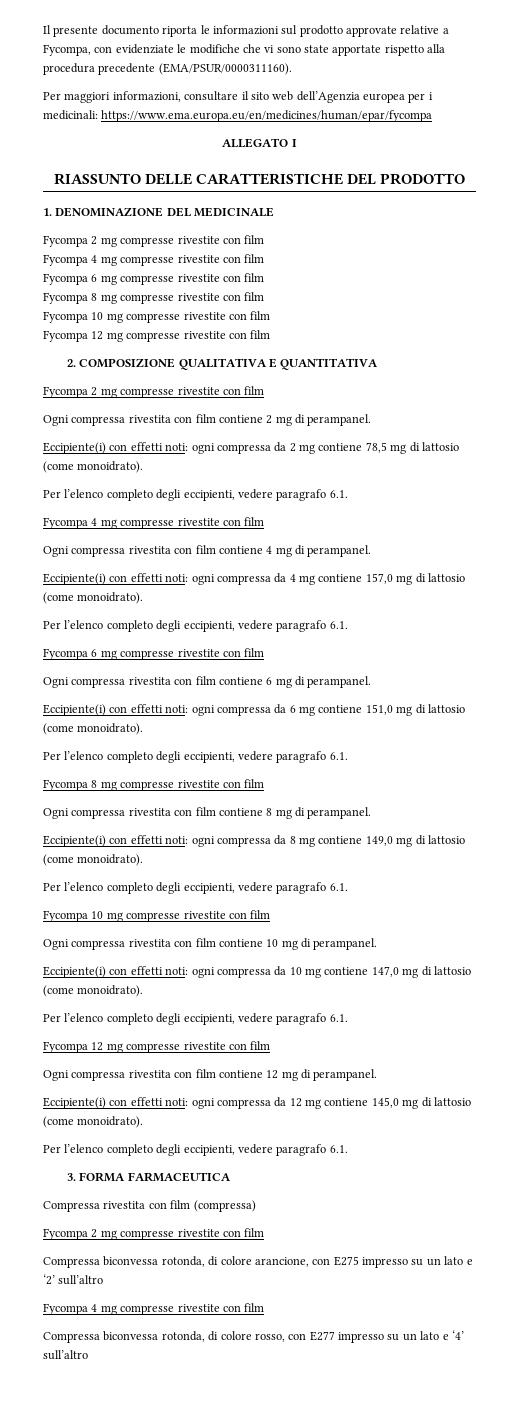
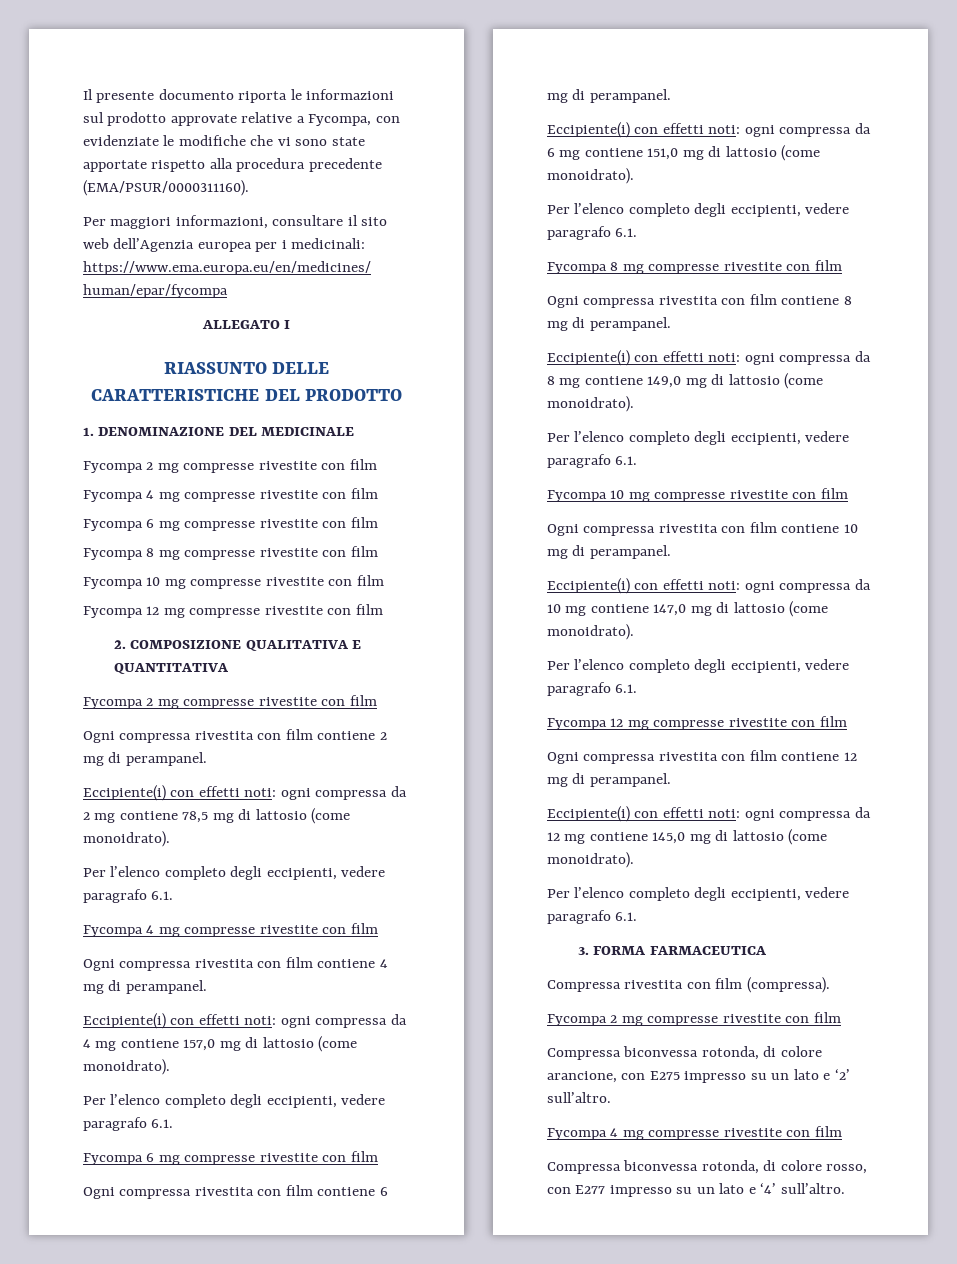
- Compressa rivestita con film (compressa)
+ Compressa rivestita con film (compressa).
- Compressa biconvessa rotonda, di colore arancione, con E275 impresso su un lato e ‘2’ sull’altro
+ Compressa biconvessa rotonda, di colore arancione, con E275 impresso su un lato e ‘2’ sull’altro.
- Compressa biconvessa rotonda, di colore rosso, con E277 impresso su un lato e ‘4’ sull’altro
+ Compressa biconvessa rotonda, di colore rosso, con E277 impresso su un lato e ‘4’ sull’altro.

